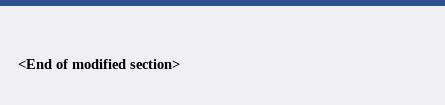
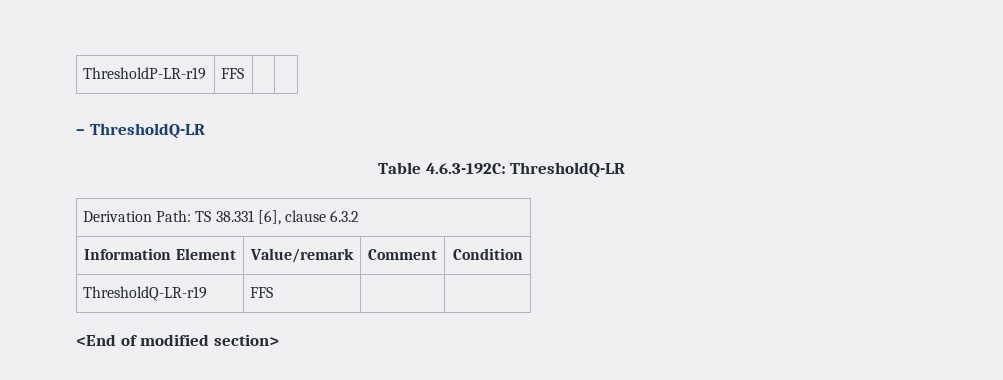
+ ThresholdP-LR-r19 | FFS | |
+ – ThresholdQ-LR
+ Table 4.6.3-192C: ThresholdQ-LR
+ Derivation Path: TS 38.331 [6], clause 6.3.2
+ Information Element | Value/remark | Comment | Condition
+ ThresholdQ-LR-r19 | FFS | |

